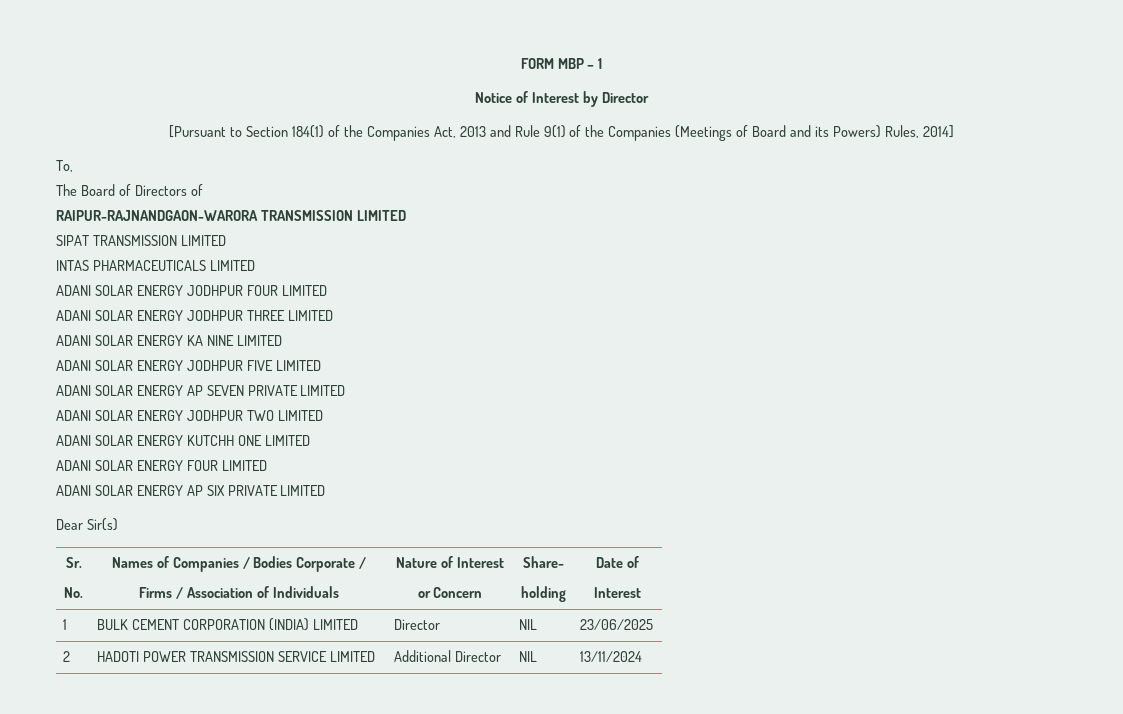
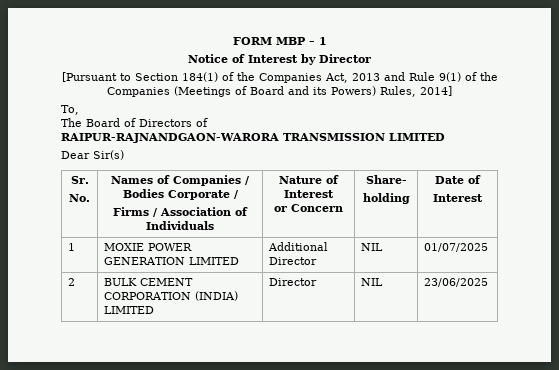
- SIPAT TRANSMISSION LIMITED
- INTAS PHARMACEUTICALS LIMITED
- ADANI SOLAR ENERGY JODHPUR FOUR LIMITED
- ADANI SOLAR ENERGY JODHPUR THREE LIMITED
- ADANI SOLAR ENERGY KA NINE LIMITED
- ADANI SOLAR ENERGY JODHPUR FIVE LIMITED
- ADANI SOLAR ENERGY AP SEVEN PRIVATE LIMITED
- ADANI SOLAR ENERGY JODHPUR TWO LIMITED
- ADANI SOLAR ENERGY KUTCHH ONE LIMITED
- ADANI SOLAR ENERGY FOUR LIMITED
- ADANI SOLAR ENERGY AP SIX PRIVATE LIMITED
- 1 | BULK CEMENT CORPORATION (INDIA) LIMITED | Director | NIL | 23/06/2025
+ 1 | MOXIE POWER GENERATION LIMITED | Additional Director | NIL | 01/07/2025
+ 2 | BULK CEMENT CORPORATION (INDIA) LIMITED | Director | NIL | 23/06/2025
- 2 | HADOTI POWER TRANSMISSION SERVICE LIMITED | Additional Director | NIL | 13/11/2024

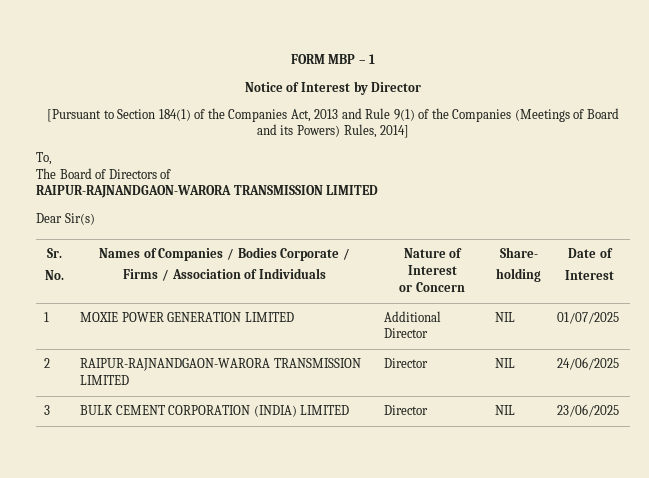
- 2 | BULK CEMENT CORPORATION (INDIA) LIMITED | Director | NIL | 23/06/2025
+ 2 | RAIPUR-RAJNANDGAON-WARORA TRANSMISSION LIMITED | Director | NIL | 24/06/2025
+ 3 | BULK CEMENT CORPORATION (INDIA) LIMITED | Director | NIL | 23/06/2025

